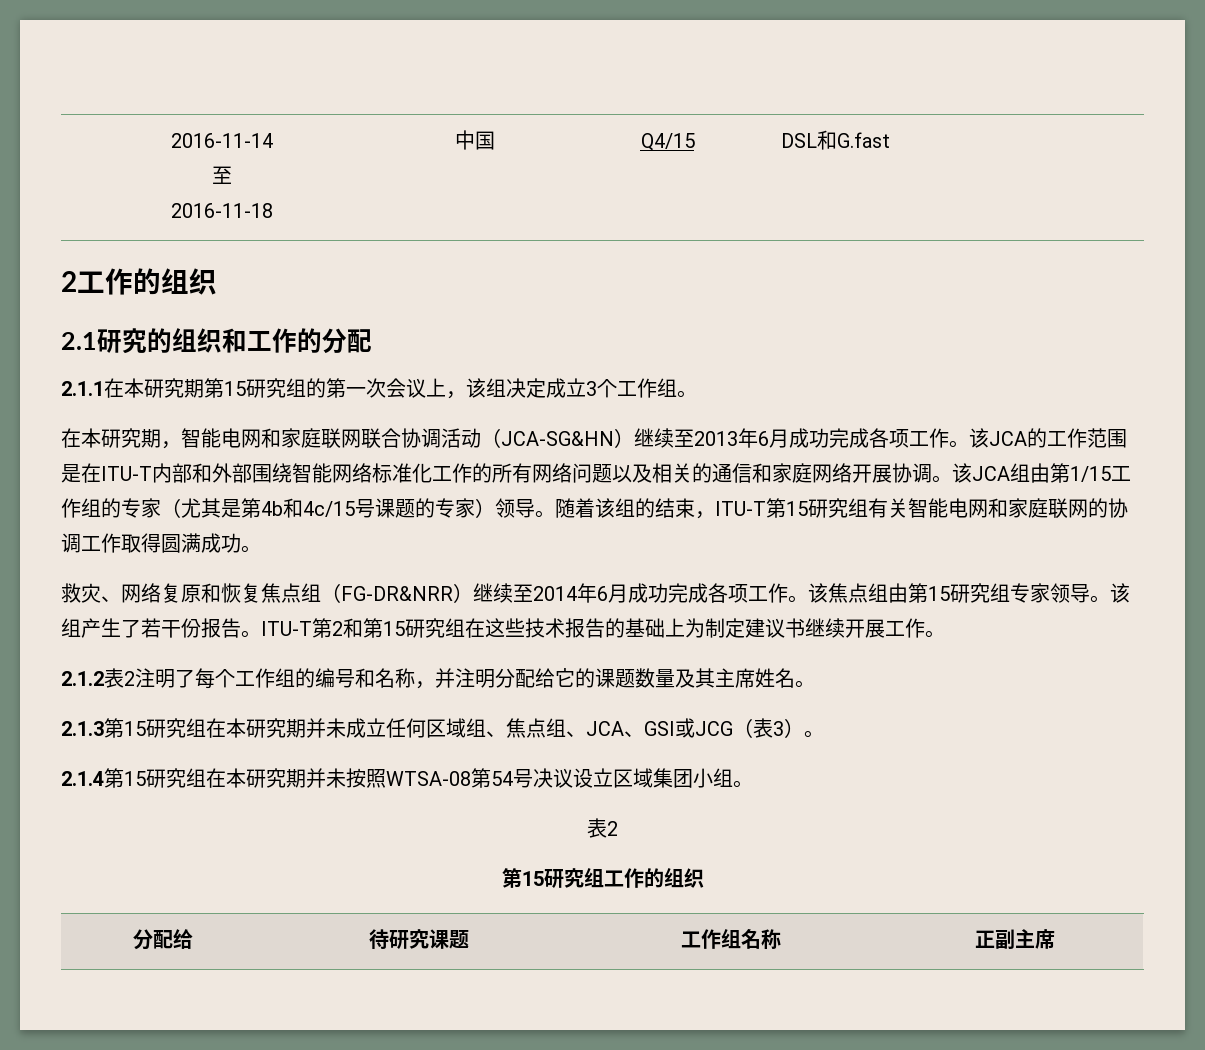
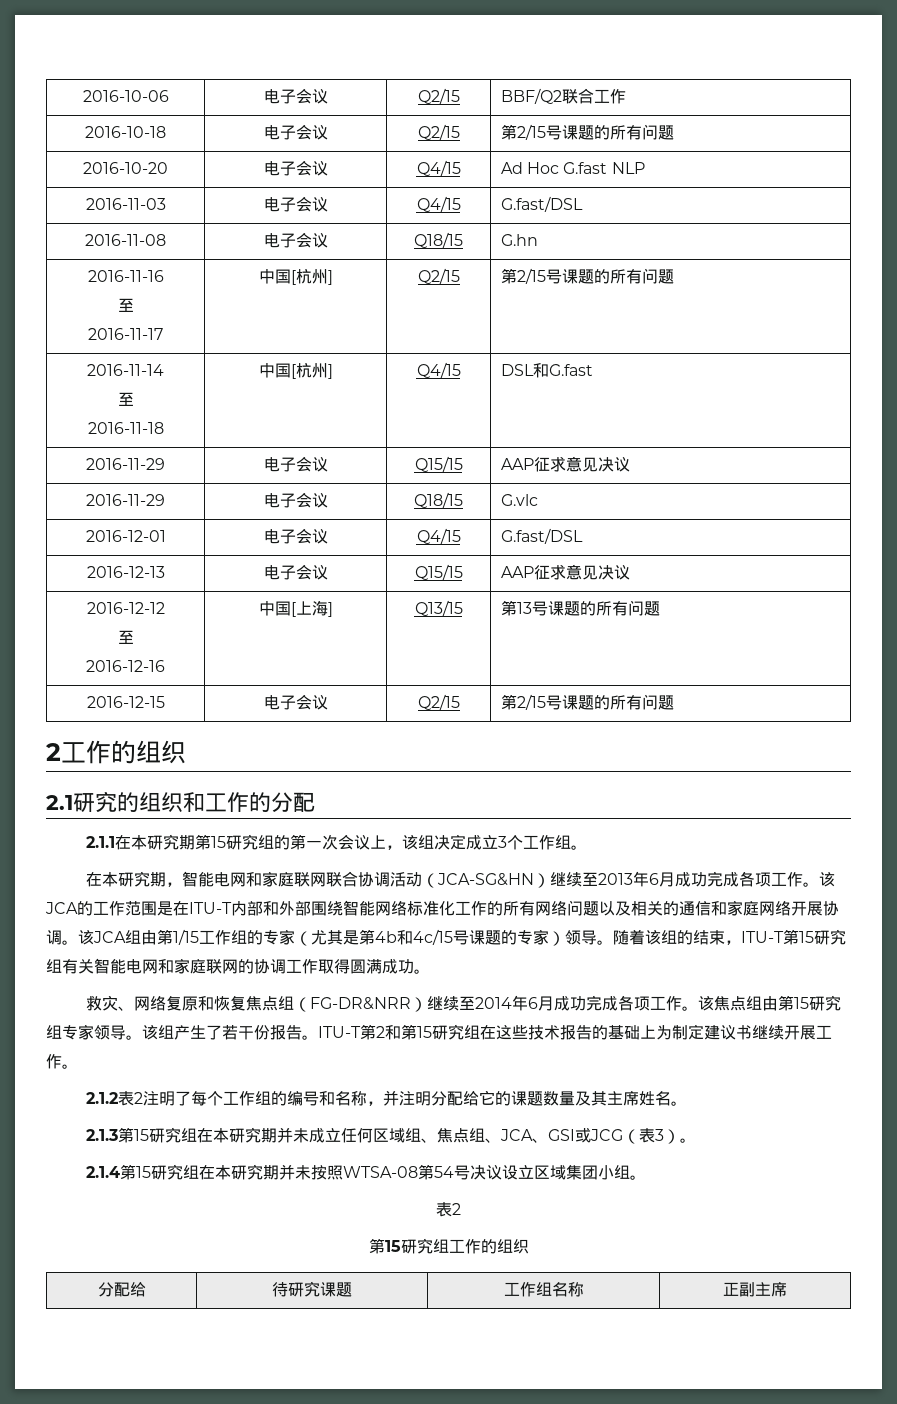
+ 2016-10-06 | 电子会议 | Q2/15 | BBF/Q2联合工作
+ 2016-10-18 | 电子会议 | Q2/15 | 第2/15号课题的所有问题
+ 2016-10-20 | 电子会议 | Q4/15 | Ad Hoc G.fast NLP
+ 2016-11-03 | 电子会议 | Q4/15 | G.fast/DSL
+ 2016-11-08 | 电子会议 | Q18/15 | G.hn
+ 2016-11-16
+ 至
+ 2016-11-17 | 中国[杭州] | Q2/15 | 第2/15号课题的所有问题
  2016-11-14
  至
- 2016-11-18 | 中国 | Q4/15 | DSL和G.fast
+ 2016-11-18 | 中国[杭州] | Q4/15 | DSL和G.fast
+ 2016-11-29 | 电子会议 | Q15/15 | AAP征求意见决议
+ 2016-11-29 | 电子会议 | Q18/15 | G.vlc
+ 2016-12-01 | 电子会议 | Q4/15 | G.fast/DSL
+ 2016-12-13 | 电子会议 | Q15/15 | AAP征求意见决议
+ 2016-12-12
+ 至
+ 2016-12-16 | 中国[上海] | Q13/15 | 第13号课题的所有问题
+ 2016-12-15 | 电子会议 | Q2/15 | 第2/15号课题的所有问题

